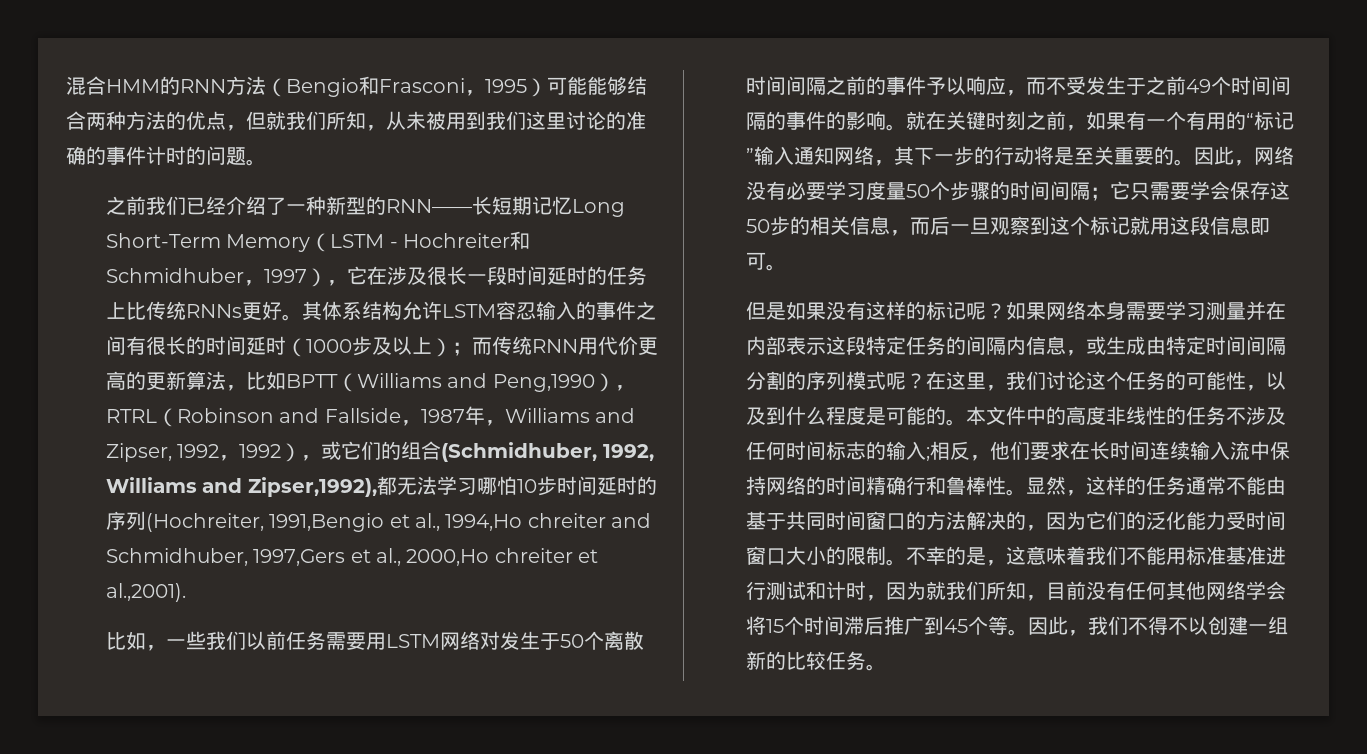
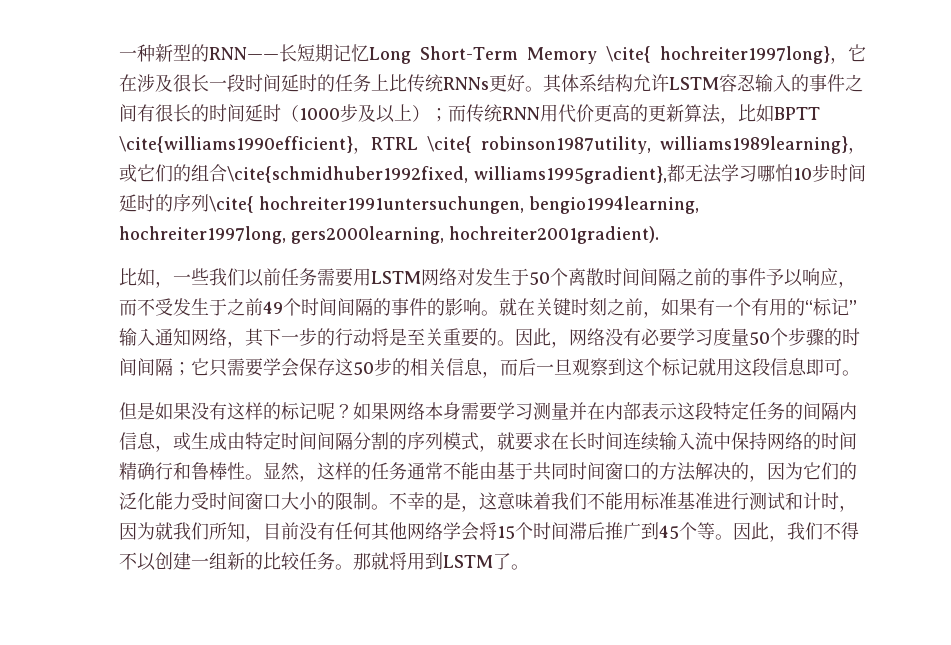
- 混合HMM的RNN方法（Bengio和Frasconi，1995）可能能够结合两种方法的优点，但就我们所知，从未被用到我们这里讨论的准确的事件计时的问题。
- 之前我们已经介绍了一种新型的RNN——长短期记忆Long Short-Term Memory（LSTM - Hochreiter和Schmidhuber，1997），它在涉及很长一段时间延时的任务上比传统RNNs更好。
+ 一种新型的RNN——长短期记忆Long Short-Term Memory \cite{ hochreiter1997long}，它在涉及很长一段时间延时的任务上比传统RNNs更好。
- 其体系结构允许LSTM容忍输入的事件之间有很长的时间延时（1000步及以上）；而传统RNN用代价更高的更新算法，比如BPTT（Williams and Peng,1990），RTRL（Robinson and Fallside，1987年，Williams and Zipser, 1992，1992），或它们的组合(Schmidhuber, 1992, Williams and Zipser,1992),都无法学习哪怕10步时间延时的序列(Hochreiter, 1991,Bengio et al., 1994,Ho chreiter and Schmidhuber, 1997,Gers et al., 2000,Ho chreiter et al.,2001).
+ 其体系结构允许LSTM容忍输入的事件之间有很长的时间延时（1000步及以上）；而传统RNN用代价更高的更新算法，比如BPTT \cite{williams1990efficient}，RTRL \cite{ robinson1987utility, williams1989learning}，或它们的组合\cite{schmidhuber1992fixed, williams1995gradient},都无法学习哪怕10步时间延时的序列\cite{ hochreiter1991untersuchungen, bengio1994learning, hochreiter1997long, gers2000learning, hochreiter2001gradient).
- 如果网络本身需要学习测量并在内部表示这段特定任务的间隔内信息，或生成由特定时间间隔分割的序列模式呢？在这里，我们讨论这个任务的可能性，以及到什么程度是可能的。本文件中的高度非线性的任务不涉及任何时间标志的输入;相反，他们要求在长时间连续输入流中保持网络的时间精确行和鲁棒性。
+ 如果网络本身需要学习测量并在内部表示这段特定任务的间隔内信息，或生成由特定时间间隔分割的序列模式，就要求在长时间连续输入流中保持网络的时间精确行和鲁棒性。
+ 那就将用到LSTM了。

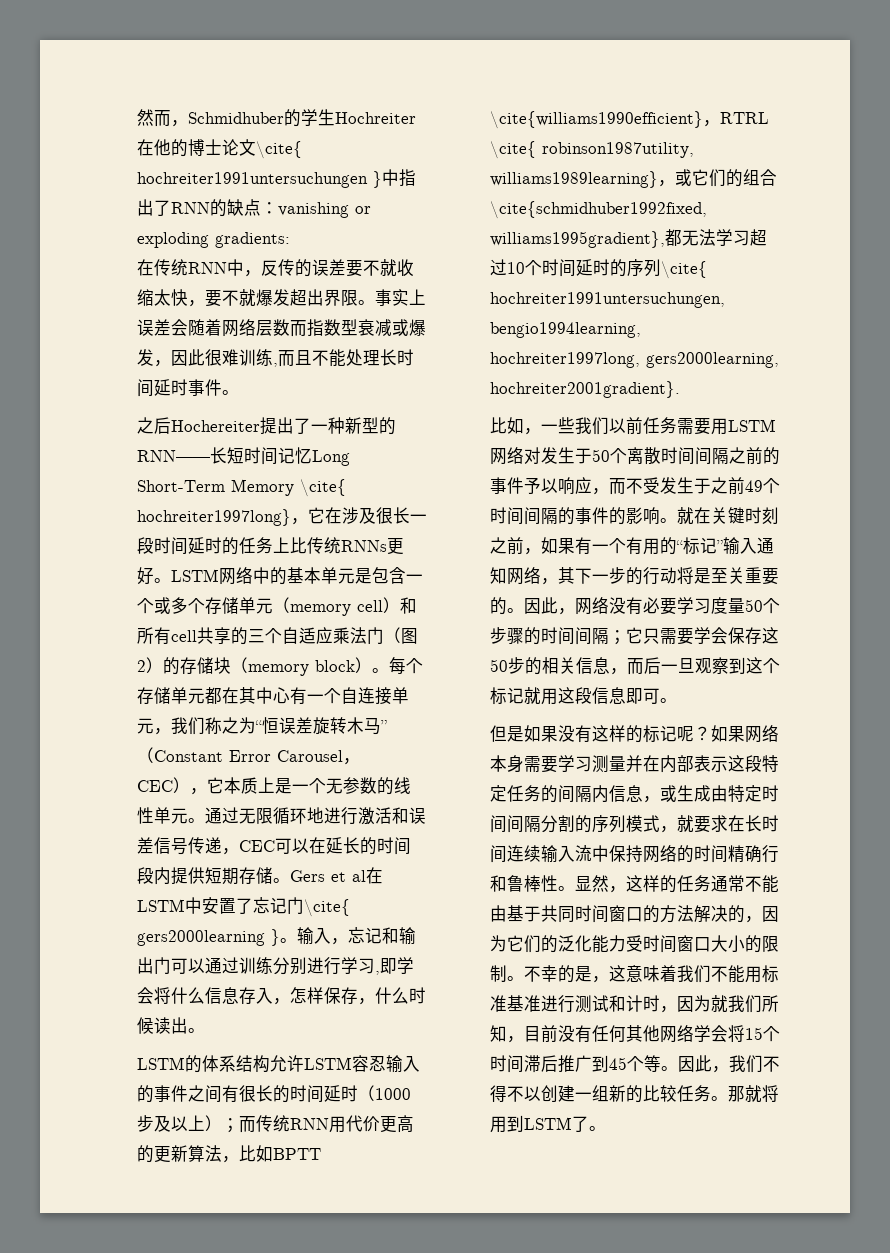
- 一种新型的RNN——长短期记忆Long Short-Term Memory \cite{ hochreiter1997long}，它在涉及很长一段时间延时的任务上比传统RNNs更好。
+ 然而，Schmidhuber的学生Hochreiter在他的博士论文\cite{ hochreiter1991untersuchungen }中指出了RNN的缺点：vanishing or exploding gradients:
+ 在传统RNN中，反传的误差要不就收缩太快，要不就爆发超出界限。事实上误差会随着网络层数而指数型衰减或爆发，因此很难训练,而且不能处理长时间延时事件。
+ 之后Hochereiter提出了一种新型的RNN——长短时间记忆Long Short-Term Memory \cite{ hochreiter1997long}，它在涉及很长一段时间延时的任务上比传统RNNs更好。
- 其体系结构允许LSTM容忍输入的事件之间有很长的时间延时（1000步及以上）；而传统RNN用代价更高的更新算法，比如BPTT \cite{williams1990efficient}，RTRL \cite{ robinson1987utility, williams1989learning}，或它们的组合\cite{schmidhuber1992fixed, williams1995gradient},都无法学习哪怕10步时间延时的序列\cite{ hochreiter1991untersuchungen, bengio1994learning, hochreiter1997long, gers2000learning, hochreiter2001gradient).
+ LSTM网络中的基本单元是包含一个或多个存储单元（memory cell）和所有cell共享的三个自适应乘法门（图2）的存储块（memory block）。每个存储单元都在其中心有一个自连接单元，我们称之为“恒误差旋转木马”（Constant Error Carousel，CEC），它本质上是一个无参数的线性单元。通过无限循环地进行激活和误差信号传递，CEC可以在延长的时间段内提供短期存储。Gers et al在LSTM中安置了忘记门\cite{ gers2000learning }。输入，忘记和输出门可以通过训练分别进行学习,即学会将什么信息存入，怎样保存，什么时候读出。
+ LSTM的体系结构允许LSTM容忍输入的事件之间有很长的时间延时（1000步及以上）；而传统RNN用代价更高的更新算法，比如BPTT \cite{williams1990efficient}，RTRL \cite{ robinson1987utility, williams1989learning}，或它们的组合\cite{schmidhuber1992fixed, williams1995gradient},都无法学习超过10个时间延时的序列\cite{ hochreiter1991untersuchungen, bengio1994learning, hochreiter1997long, gers2000learning, hochreiter2001gradient}.

